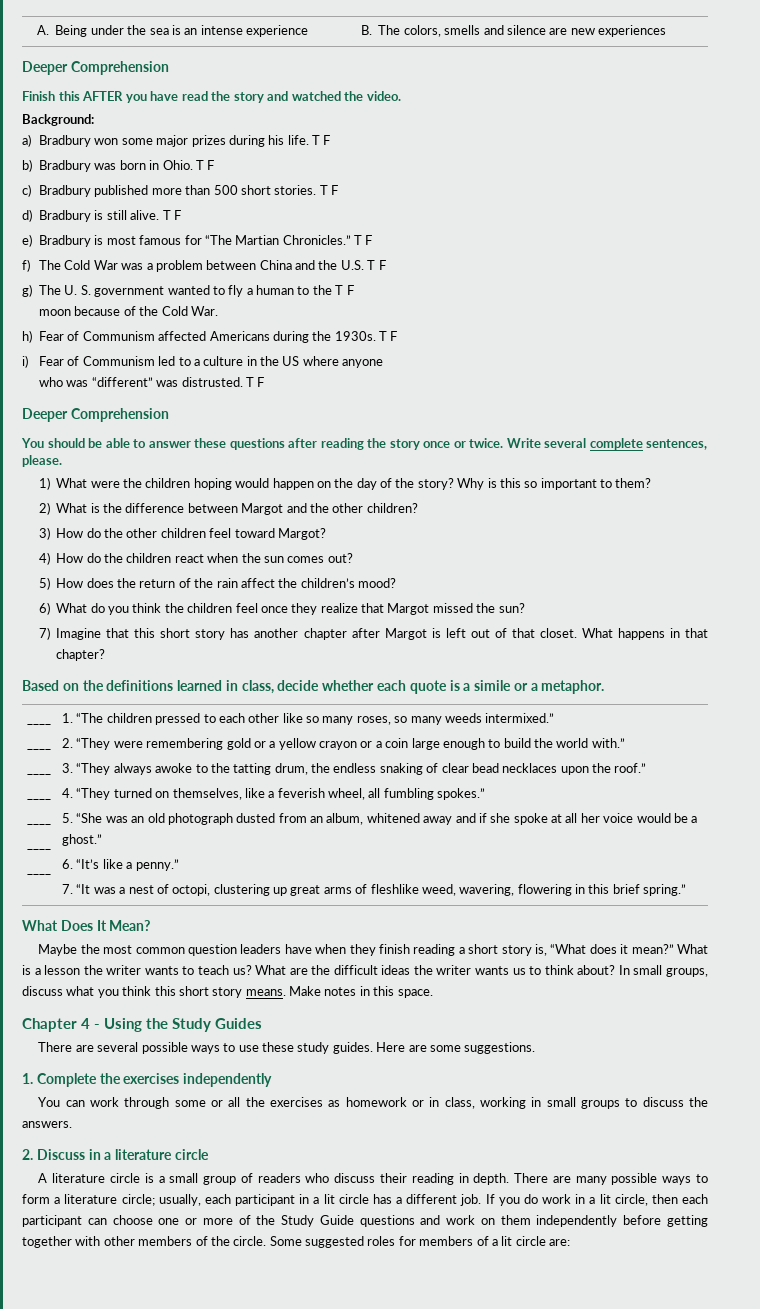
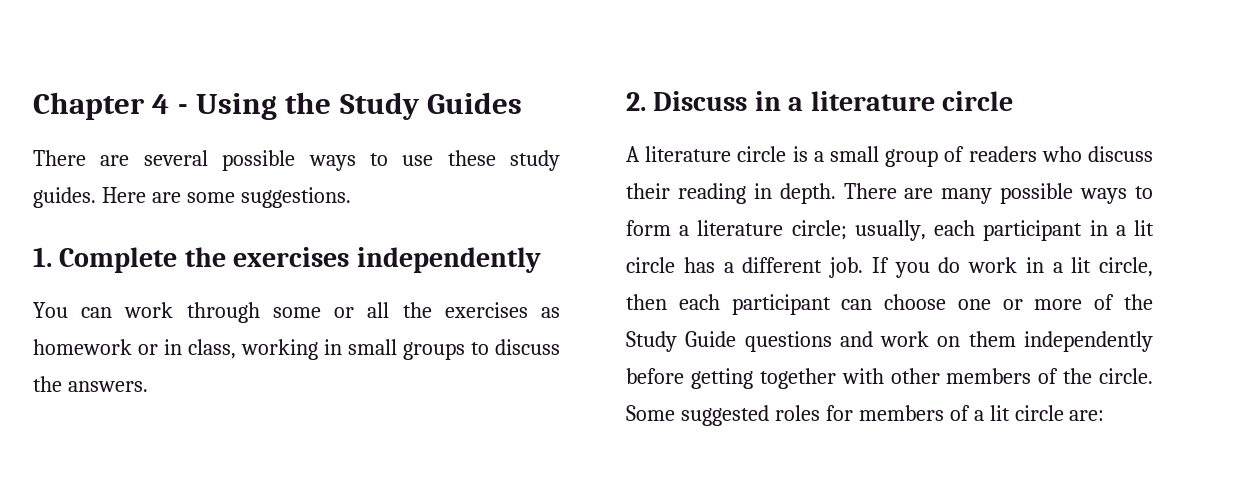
- A. Being under the sea is an intense experience | B. The colors, smells and silence are new experiences
- Deeper Comprehension
- Finish this AFTER you have read the story and watched the video.
- Background:
- a) Bradbury won some major prizes during his life. T F
- b) Bradbury was born in Ohio. T F
- c) Bradbury published more than 500 short stories. T F
- d) Bradbury is still alive. T F
- e) Bradbury is most famous for “The Martian Chronicles.” T F
- f) The Cold War was a problem between China and the U.S. T F
- g) The U. S. government wanted to fly a human to the T F
- moon because of the Cold War.
- h) Fear of Communism affected Americans during the 1930s. T F
- i) Fear of Communism led to a culture in the US where anyone
- who was “different” was distrusted. T F
- Deeper Comprehension
- You should be able to answer these questions after reading the story once or twice. Write several complete sentences, please.
- 1) What were the children hoping would happen on the day of the story? Why is this so important to them?
- 2) What is the difference between Margot and the other children?
- 3) How do the other children feel toward Margot?
- 4) How do the children react when the sun comes out?
- 5) How does the return of the rain affect the children’s mood?
- 6) What do you think the children feel once they realize that Margot missed the sun?
- 7) Imagine that this short story has another chapter after Margot is left out of that closet. What happens in that chapter?
- Based on the definitions learned in class, decide whether each quote is a simile or a metaphor.
- ____
- ____
- ____
- ____
- ____
- ____
- ____ | 1. “The children pressed to each other like so many roses, so many weeds intermixed.”
- 2. “They were remembering gold or a yellow crayon or a coin large enough to build the world with.”
- 3. “They always awoke to the tatting drum, the endless snaking of clear bead necklaces upon the roof.”
- 4. “They turned on themselves, like a feverish wheel, all fumbling spokes.”
- 5. “She was an old photograph dusted from an album, whitened away and if she spoke at all her voice would be a ghost.”
- 6. “It’s like a penny.”
- 7. “It was a nest of octopi, clustering up great arms of fleshlike weed, wavering, flowering in this brief spring.”
- What Does It Mean?
- Maybe the most common question leaders have when they finish reading a short story is, “What does it mean?” What is a lesson the writer wants to teach us? What are the difficult ideas the writer wants us to think about? In small groups, discuss what you think this short story means. Make notes in this space.

